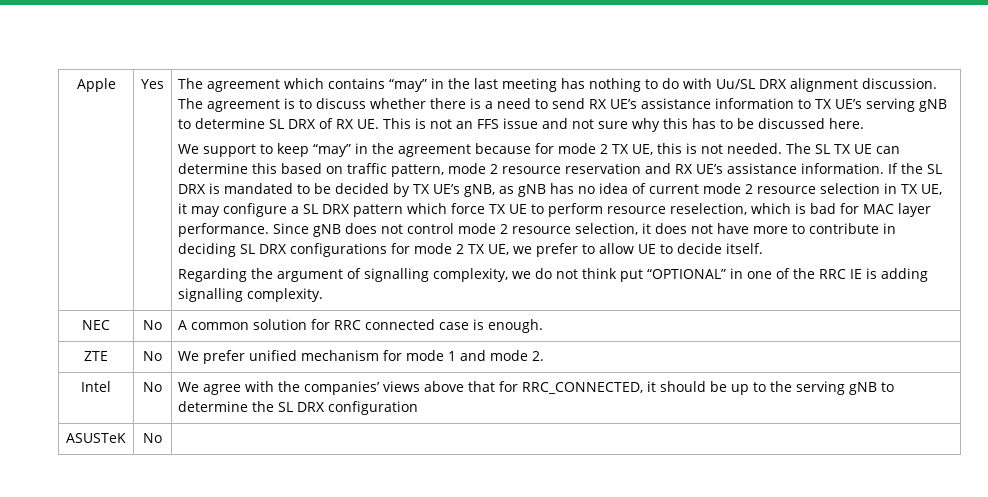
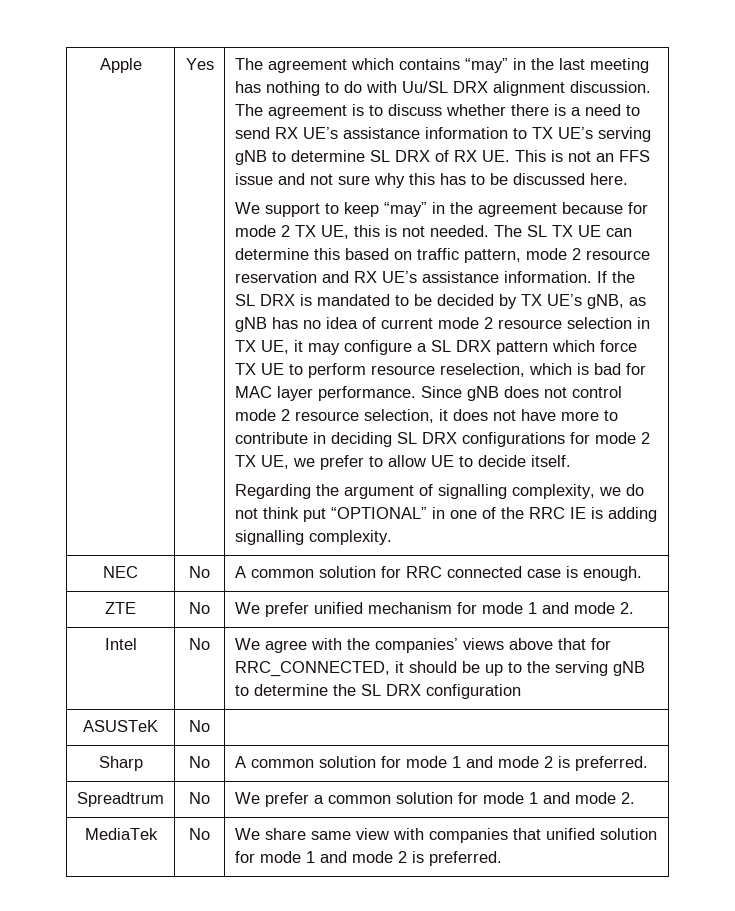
+ Sharp | No | A common solution for mode 1 and mode 2 is preferred.
+ Spreadtrum | No | We prefer a common solution for mode 1 and mode 2.
+ MediaTek | No | We share same view with companies that unified solution for mode 1 and mode 2 is preferred.

